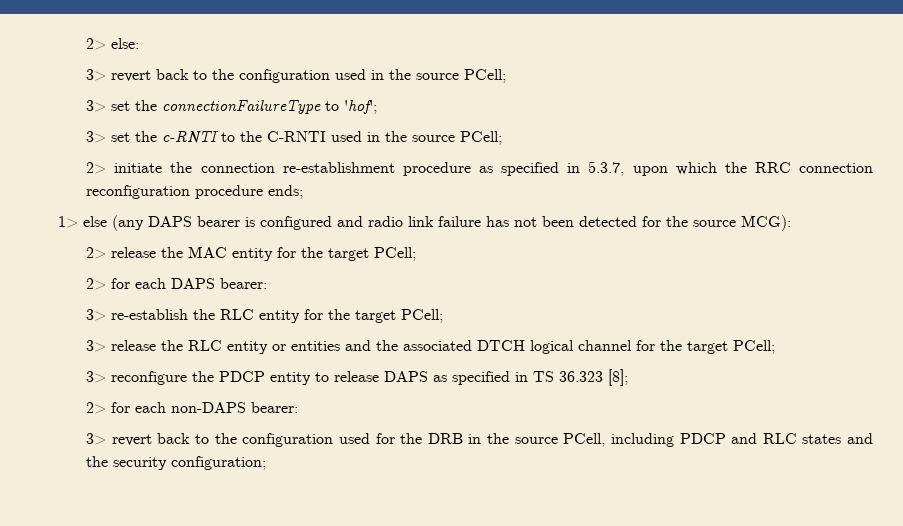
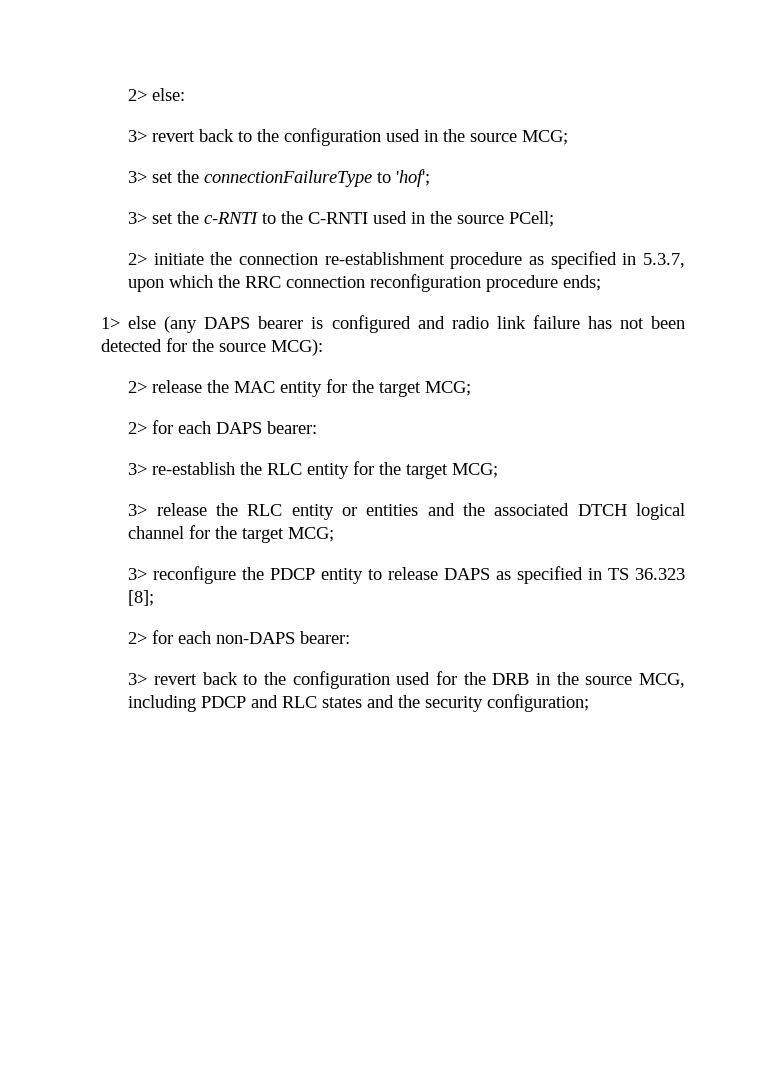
- 3> revert back to the configuration used in the source PCell;
+ 3> revert back to the configuration used in the source MCG;
- 2> release the MAC entity for the target PCell;
+ 2> release the MAC entity for the target MCG;
- 3> re-establish the RLC entity for the target PCell;
+ 3> re-establish the RLC entity for the target MCG;
- 3> release the RLC entity or entities and the associated DTCH logical channel for the target PCell;
+ 3> release the RLC entity or entities and the associated DTCH logical channel for the target MCG;
- 3> revert back to the configuration used for the DRB in the source PCell, including PDCP and RLC states and the security configuration;
+ 3> revert back to the configuration used for the DRB in the source MCG, including PDCP and RLC states and the security configuration;

